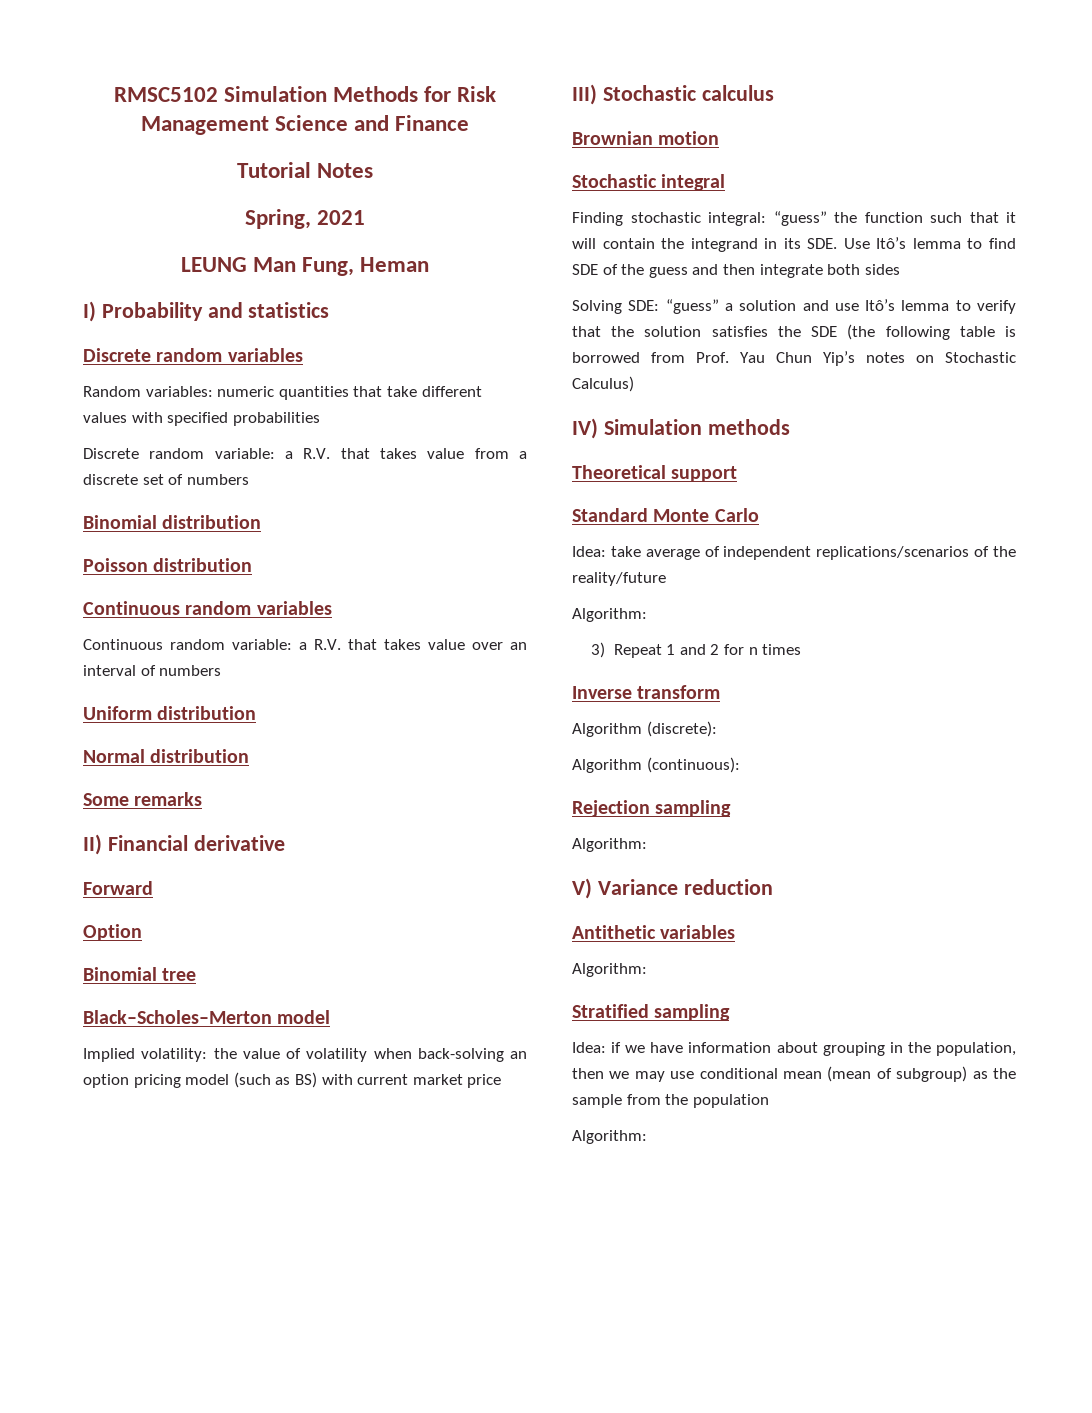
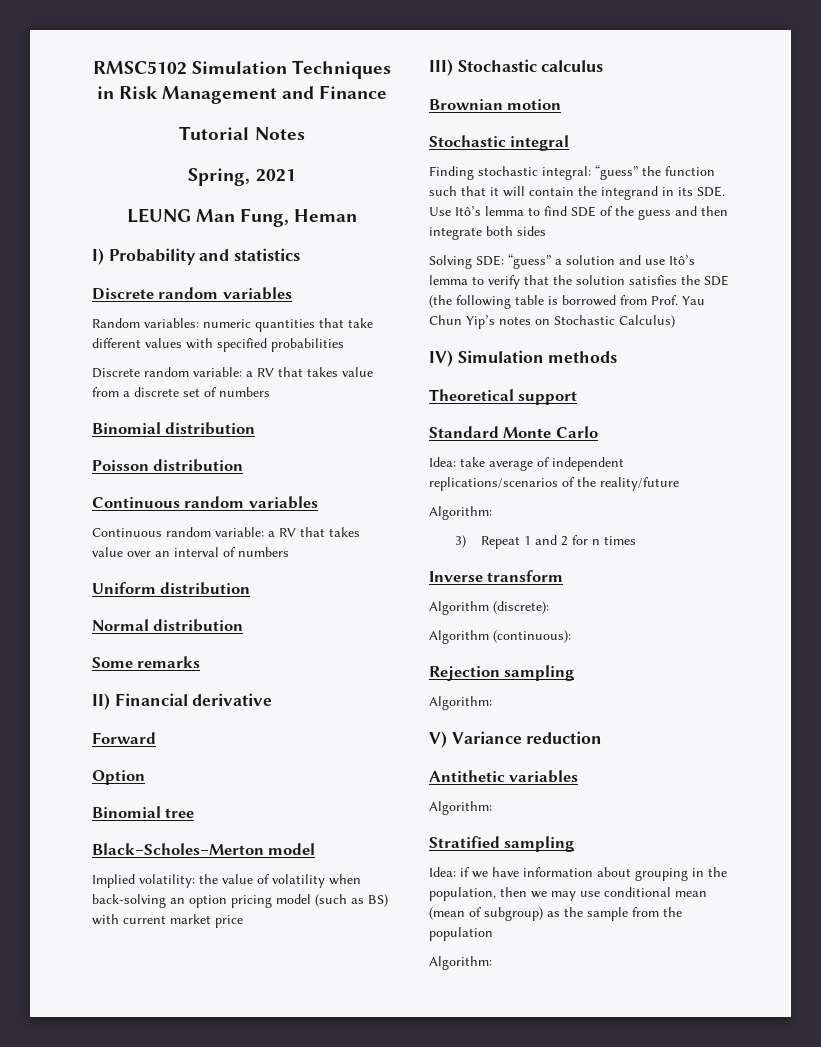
- RMSC5102 Simulation Methods for Risk Management Science and Finance
+ RMSC5102 Simulation Techniques in Risk Management and Finance
- Discrete random variable: a R.V. that takes value from a discrete set of numbers
+ Discrete random variable: a RV that takes value from a discrete set of numbers
- Continuous random variable: a R.V. that takes value over an interval of numbers
+ Continuous random variable: a RV that takes value over an interval of numbers

